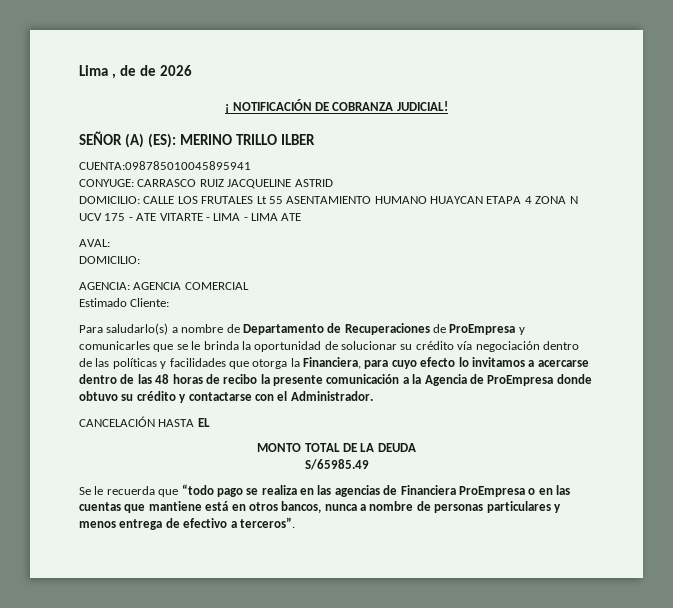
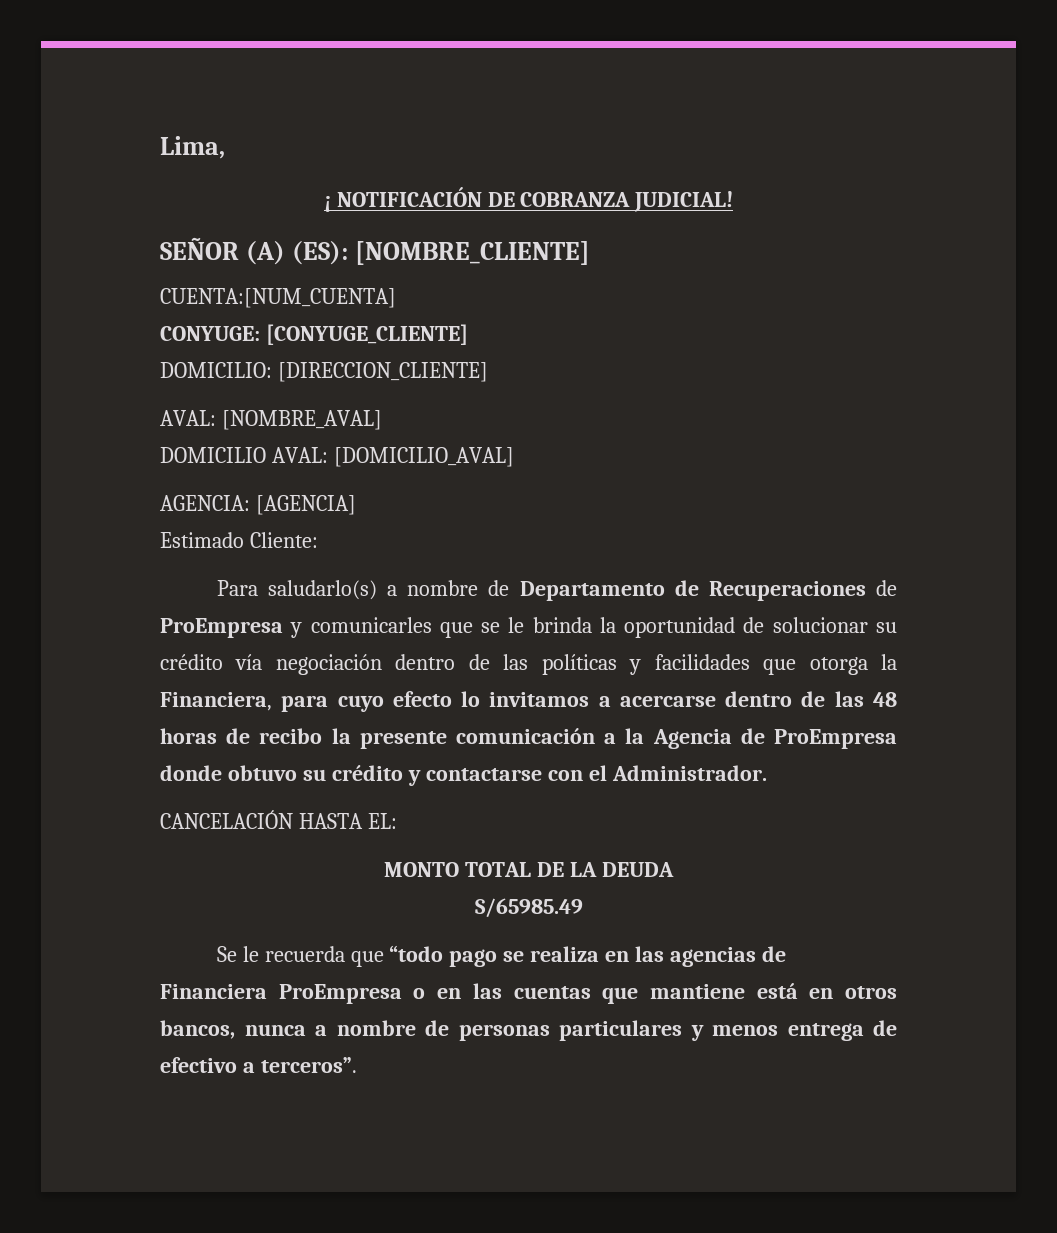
- Lima , de de 2026
+ Lima,
- SEÑOR (A) (ES): MERINO TRILLO ILBER
- CUENTA:098785010045895941
- CONYUGE: CARRASCO RUIZ JACQUELINE ASTRID
- DOMICILIO: CALLE LOS FRUTALES Lt 55 ASENTAMIENTO HUMANO HUAYCAN ETAPA 4 ZONA N UCV 175 - ATE VITARTE - LIMA - LIMA ATE
- AVAL:
- DOMICILIO:
+ SEÑOR (A) (ES): [NOMBRE_CLIENTE]
+ CUENTA:[NUM_CUENTA]
+ CONYUGE: [CONYUGE_CLIENTE]
+ DOMICILIO: [DIRECCION_CLIENTE]
+ AVAL: [NOMBRE_AVAL]
+ DOMICILIO AVAL: [DOMICILIO_AVAL]
- AGENCIA: AGENCIA COMERCIAL
+ AGENCIA: [AGENCIA]
- CANCELACIÓN HASTA EL
+ CANCELACIÓN HASTA EL:

